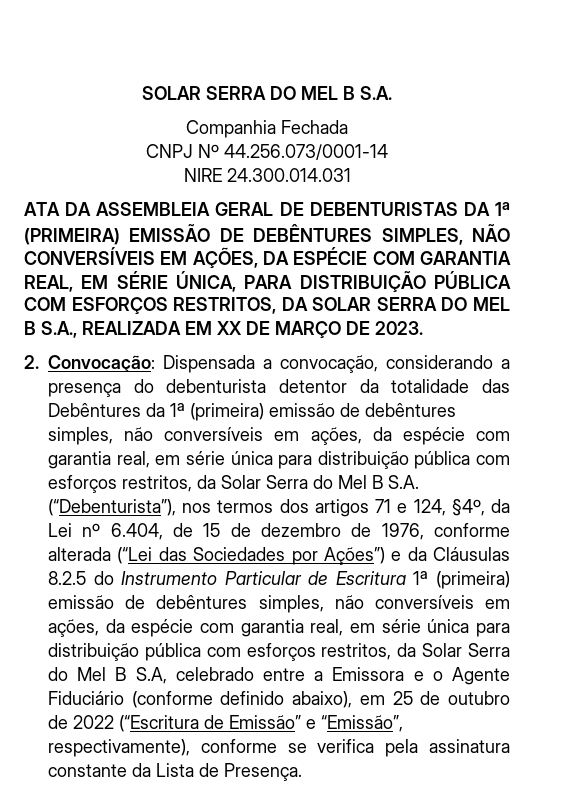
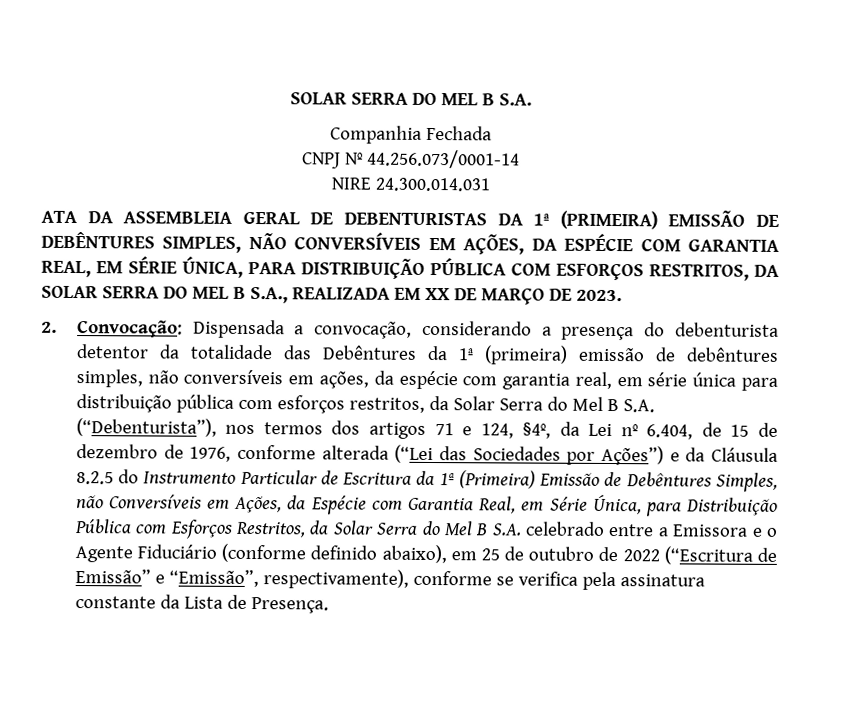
- Dispensada a convocação, considerando a presença do debenturista detentor da totalidade das Debêntures da 1ª (primeira) emissão de debêntures simples, não conversíveis em ações, da espécie com garantia real, em série única para distribuição pública com esforços restritos, da Solar Serra do Mel B S.A. (“Debenturista”), nos termos dos artigos 71 e 124, §4º, da Lei nº 6.404, de 15 de dezembro de 1976, conforme alterada (“Lei das Sociedades por Ações”) e da Cláusulas 8.2.5 do Instrumento Particular de Escritura 1ª (primeira) emissão de debêntures simples, não conversíveis em ações, da espécie com garantia real, em série única para distribuição pública com esforços restritos, da Solar Serra do Mel B S.A, celebrado entre a Emissora e o Agente Fiduciário (conforme definido abaixo), em 25 de outubro de 2022 (“Escritura de Emissão” e “Emissão”, respectivamente), conforme se verifica pela assinatura constante da Lista de Presença.
+ Dispensada a convocação, considerando a presença do debenturista detentor da totalidade das Debêntures da 1ª (primeira) emissão de debêntures simples, não conversíveis em ações, da espécie com garantia real, em série única para distribuição pública com esforços restritos, da Solar Serra do Mel B S.A. (“Debenturista”), nos termos dos artigos 71 e 124, §4º, da Lei nº 6.404, de 15 de dezembro de 1976, conforme alterada (“Lei das Sociedades por Ações”) e da Cláusula 8.2.5 do Instrumento Particular de Escritura da 1ª (Primeira) Emissão de Debêntures Simples, não Conversíveis em Ações, da Espécie com Garantia Real, em Série Única, para Distribuição Pública com Esforços Restritos, da Solar Serra do Mel B S.A. celebrado entre a Emissora e o Agente Fiduciário (conforme definido abaixo), em 25 de outubro de 2022 (“Escritura de Emissão” e “Emissão”, respectivamente), conforme se verifica pela assinatura constante da Lista de Presença.

